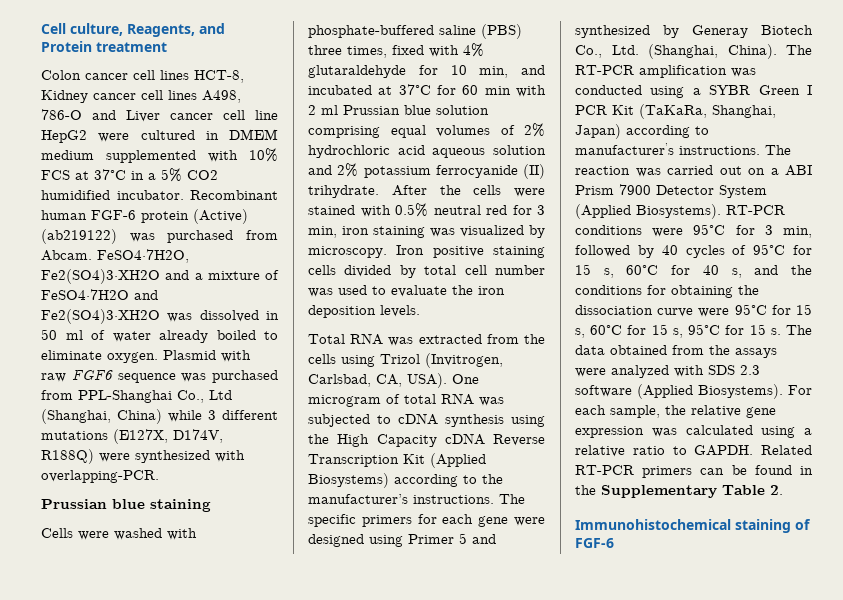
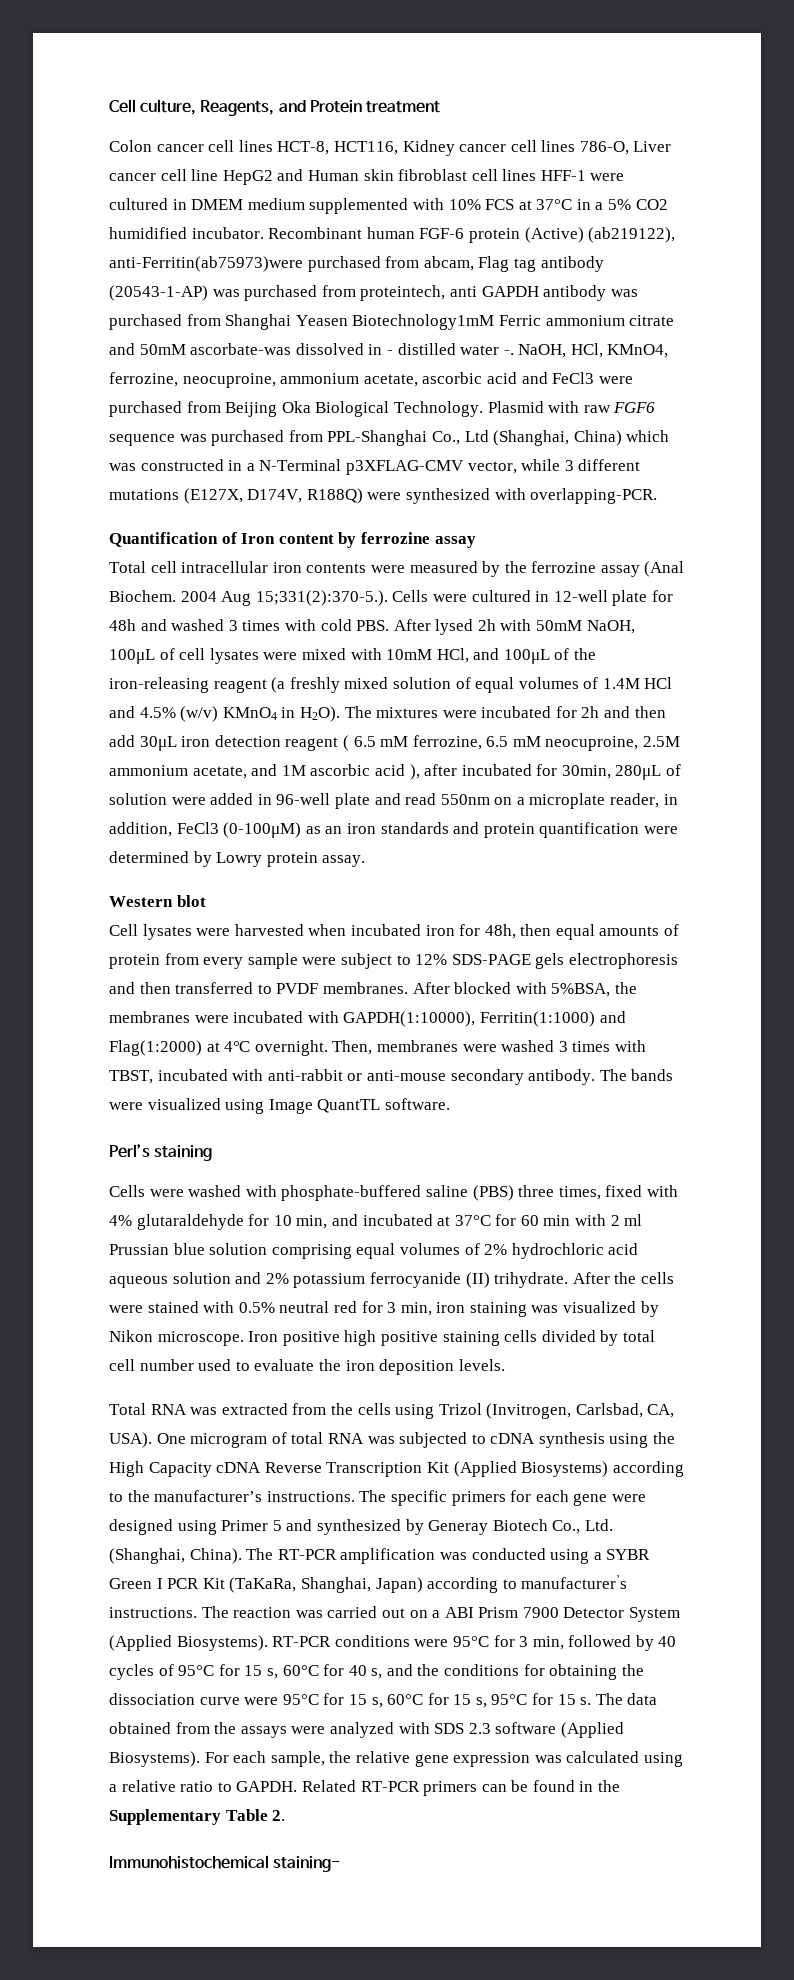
- Colon cancer cell lines HCT-8, Kidney cancer cell lines A498, 786-O and Liver cancer cell line HepG2 were cultured in DMEM medium supplemented with 10% FCS at 37°C in a 5% CO2 humidified incubator.
+ Colon cancer cell lines HCT-8, HCT116, Kidney cancer cell lines 786-O, Liver cancer cell line HepG2 and Human skin fibroblast cell lines HFF-1 were cultured in DMEM medium supplemented with 10% FCS at 37°C in a 5% CO2 humidified incubator.
- Recombinant human FGF-6 protein (Active) (ab219122) was purchased from Abcam. FeSO4·7H2O, Fe2(SO4)3·XH2O and a mixture of FeSO4·7H2O and Fe2(SO4)3·XH2O was dissolved in 50 ml of water already boiled to eliminate oxygen.
+ Recombinant human FGF-6 protein (Active) (ab219122), anti-Ferritin(ab75973)were purchased from abcam, Flag tag antibody (20543-1-AP) was purchased from proteintech, anti GAPDH antibody was purchased from Shanghai Yeasen Biotechnology1mM Ferric ammonium citrate and 50mM ascorbate-was dissolved in - distilled water -. NaOH, HCl, KMnO4, ferrozine, neocuproine, ammonium acetate, ascorbic acid and FeCl3 were purchased from Beijing Oka Biological Technology.
- Plasmid with raw FGF6 sequence was purchased from PPL-Shanghai Co., Ltd (Shanghai, China) while 3 different mutations (E127X, D174V, R188Q) were synthesized with overlapping-PCR.
+ Plasmid with raw FGF6 sequence was purchased from PPL-Shanghai Co., Ltd (Shanghai, China) which was constructed in a N-Terminal p3XFLAG-CMV vector, while 3 different mutations (E127X, D174V, R188Q) were synthesized with overlapping-PCR.
- Prussian blue staining
+ Quantification of Iron content by ferrozine assay
+ Total cell intracellular iron contents were measured by the ferrozine assay (Anal Biochem. 2004 Aug 15;331(2):370-5.). Cells were cultured in 12-well plate for 48h and washed 3 times with cold PBS. After lysed 2h with 50mM NaOH, 100μL of cell lysates were mixed with 10mM HCl, and 100μL of the iron-releasing reagent (a freshly mixed solution of equal volumes of 1.4M HCl and 4.5% (w/v) KMnO4 in H2O). The mixtures were incubated for 2h and then add 30μL iron detection reagent ( 6.5 mM ferrozine, 6.5 mM neocuproine, 2.5M ammonium acetate, and 1M ascorbic acid ), after incubated for 30min, 280μL of solution were added in 96-well plate and read 550nm on a microplate reader, in addition, FeCl3 (0-100μM) as an iron standards and protein quantification were determined by Lowry protein assay.
+ Western blot
+ Cell lysates were harvested when incubated iron for 48h, then equal amounts of protein from every sample were subject to 12% SDS-PAGE gels electrophoresis and then transferred to PVDF membranes. After blocked with 5%BSA, the membranes were incubated with GAPDH(1:10000), Ferritin(1:1000) and Flag(1:2000) at 4℃ overnight. Then, membranes were washed 3 times with TBST, incubated with anti-rabbit or anti-mouse secondary antibody. The bands were visualized using Image QuantTL software.
+ Perl’s staining
- After the cells were stained with 0.5% neutral red for 3 min, iron staining was visualized by microscopy. Iron positive staining cells divided by total cell number was used to evaluate the iron deposition levels.
+ After the cells were stained with 0.5% neutral red for 3 min, iron staining was visualized by Nikon microscope. Iron positive high positive staining cells divided by total cell number used to evaluate the iron deposition levels.
- Immunohistochemical staining of FGF-6
+ Immunohistochemical staining-

